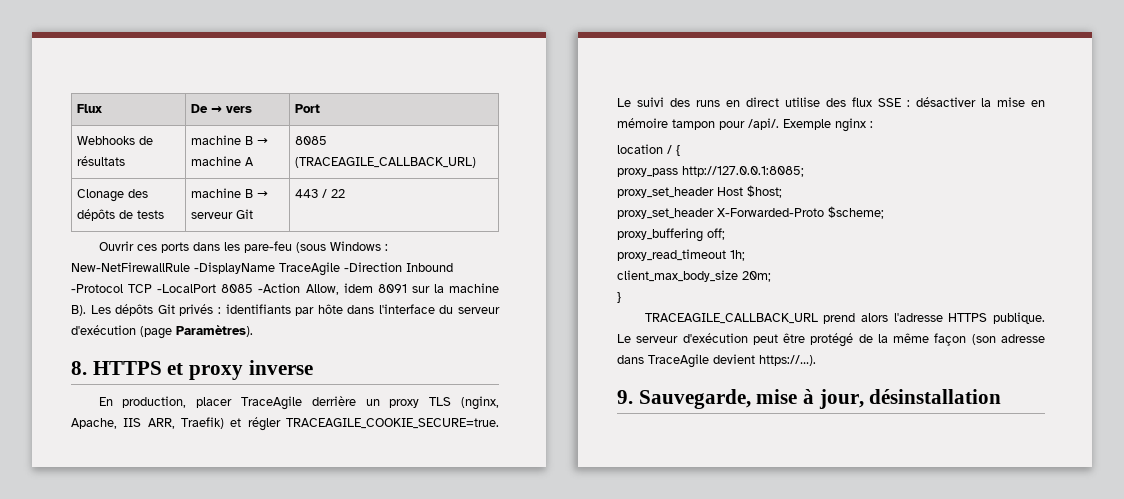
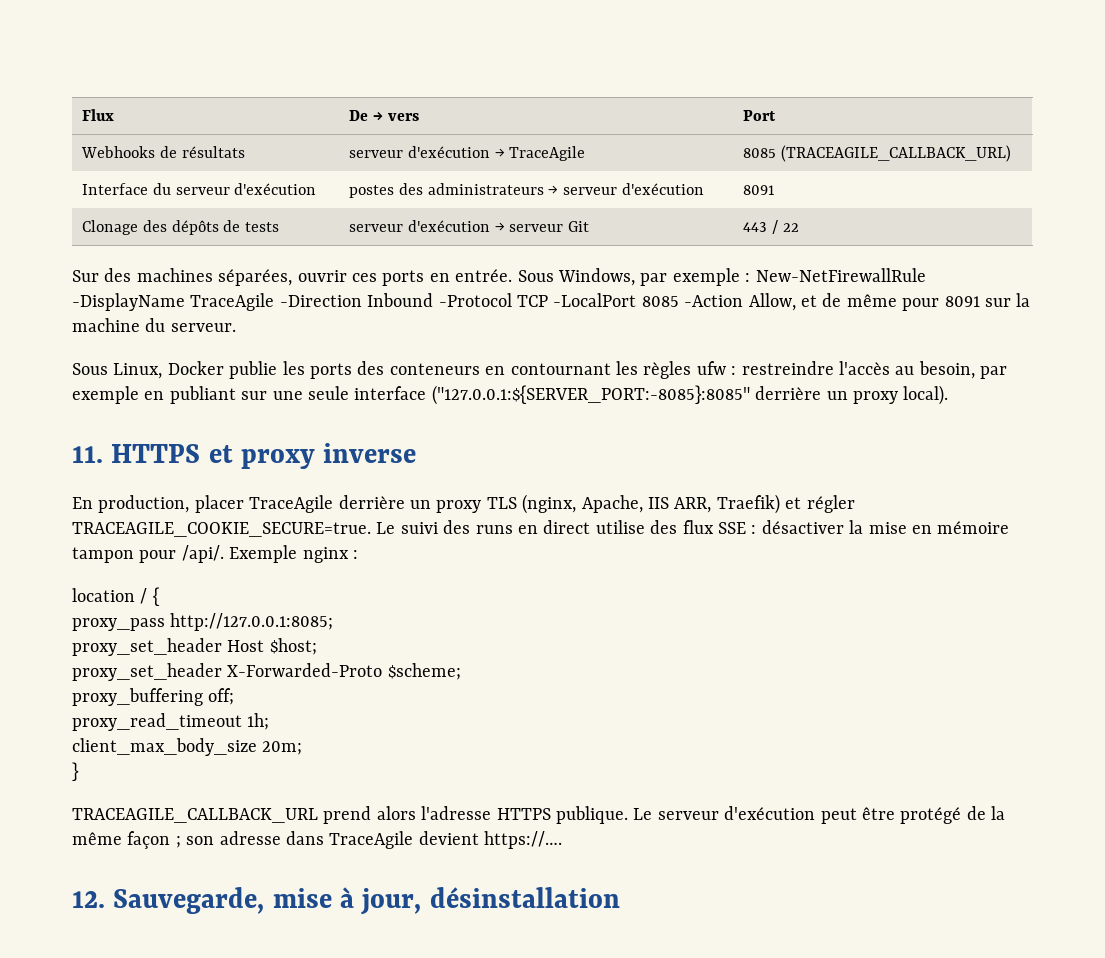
- Webhooks de résultats | machine B → machine A | 8085 (TRACEAGILE_CALLBACK_URL)
+ Webhooks de résultats | serveur d'exécution → TraceAgile | 8085 (TRACEAGILE_CALLBACK_URL)
+ Interface du serveur d'exécution | postes des administrateurs → serveur d'exécution | 8091
- Clonage des dépôts de tests | machine B → serveur Git | 443 / 22
+ Clonage des dépôts de tests | serveur d'exécution → serveur Git | 443 / 22
- Ouvrir ces ports dans les pare-feu (sous Windows : New-NetFirewallRule -DisplayName TraceAgile -Direction Inbound -Protocol TCP -LocalPort 8085 -Action Allow, idem 8091 sur la machine B). Les dépôts Git privés : identifiants par hôte dans l'interface du serveur d'exécution (page Paramètres).
- 8. HTTPS et proxy inverse
+ Sur des machines séparées, ouvrir ces ports en entrée. Sous Windows, par exemple : New-NetFirewallRule -DisplayName TraceAgile -Direction Inbound -Protocol TCP -LocalPort 8085 -Action Allow, et de même pour 8091 sur la machine du serveur.
+ Sous Linux, Docker publie les ports des conteneurs en contournant les règles ufw : restreindre l'accès au besoin, par exemple en publiant sur une seule interface ("127.0.0.1:${SERVER_PORT:-8085}:8085" derrière un proxy local).
+ 11. HTTPS et proxy inverse
- Le serveur d'exécution peut être protégé de la même façon (son adresse dans TraceAgile devient https://…).
- 9. Sauvegarde, mise à jour, désinstallation
+ Le serveur d'exécution peut être protégé de la même façon ; son adresse dans TraceAgile devient https://….
+ 12. Sauvegarde, mise à jour, désinstallation

